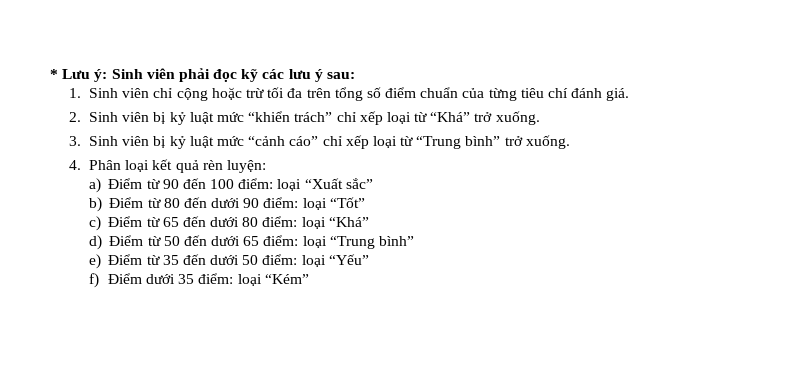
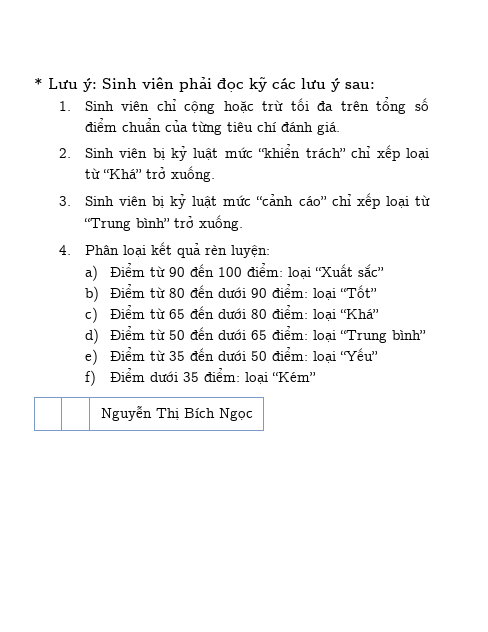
+ | | Nguyễn Thị Bích Ngọc

